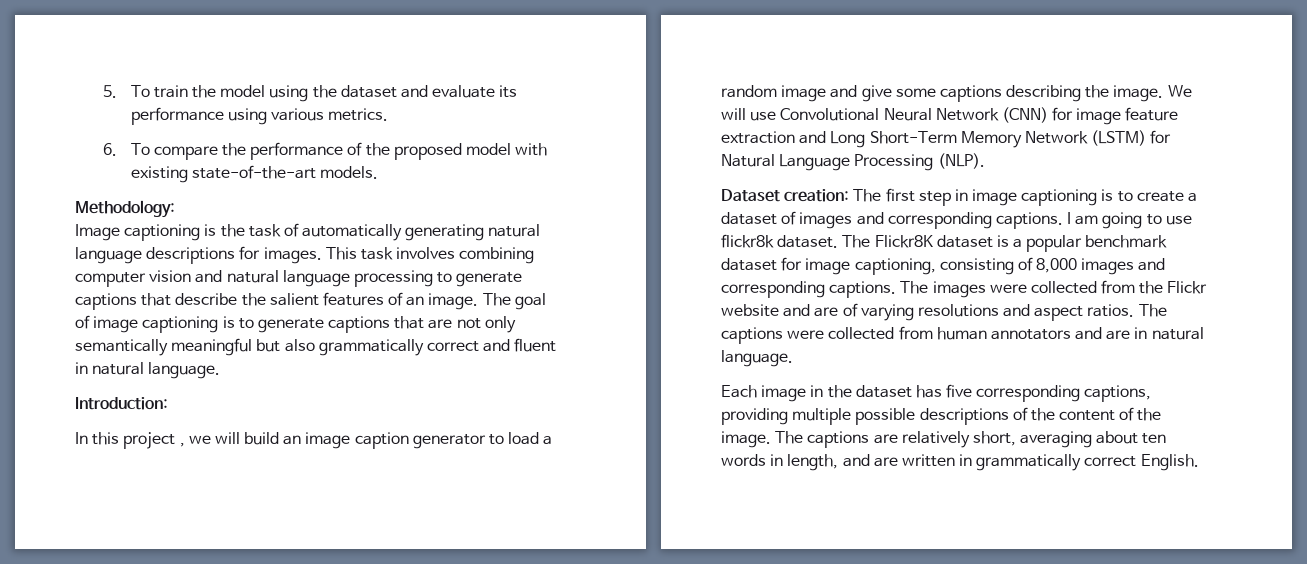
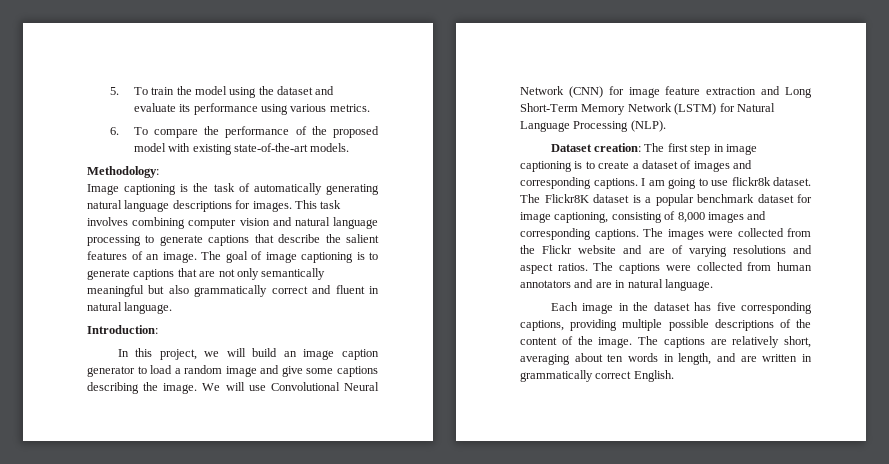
- In this project , we will build an image caption generator to load a random image and give some captions describing the image.
+ In this project, we will build an image caption generator to load a random image and give some captions describing the image.

